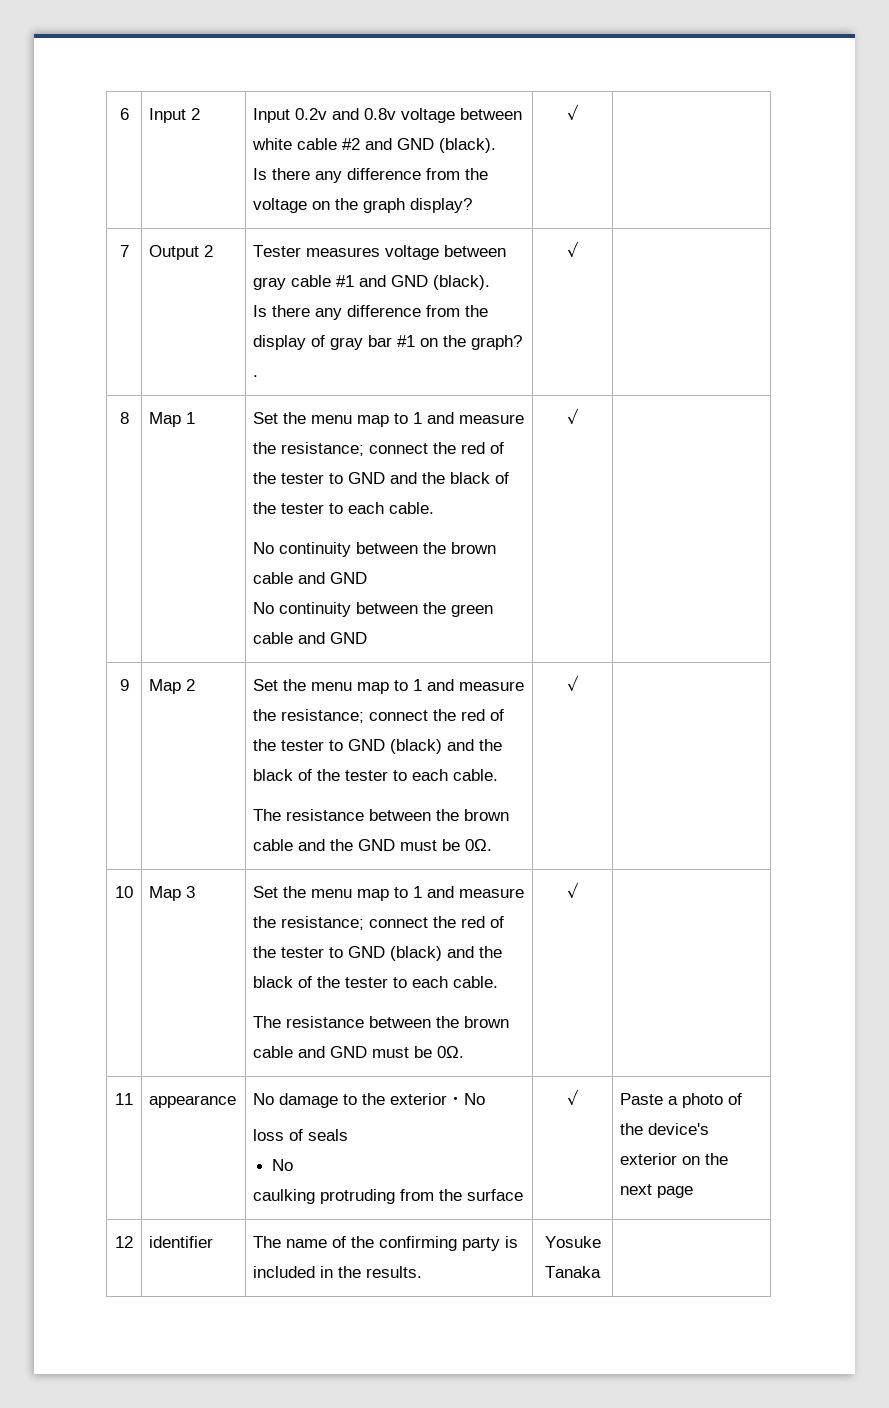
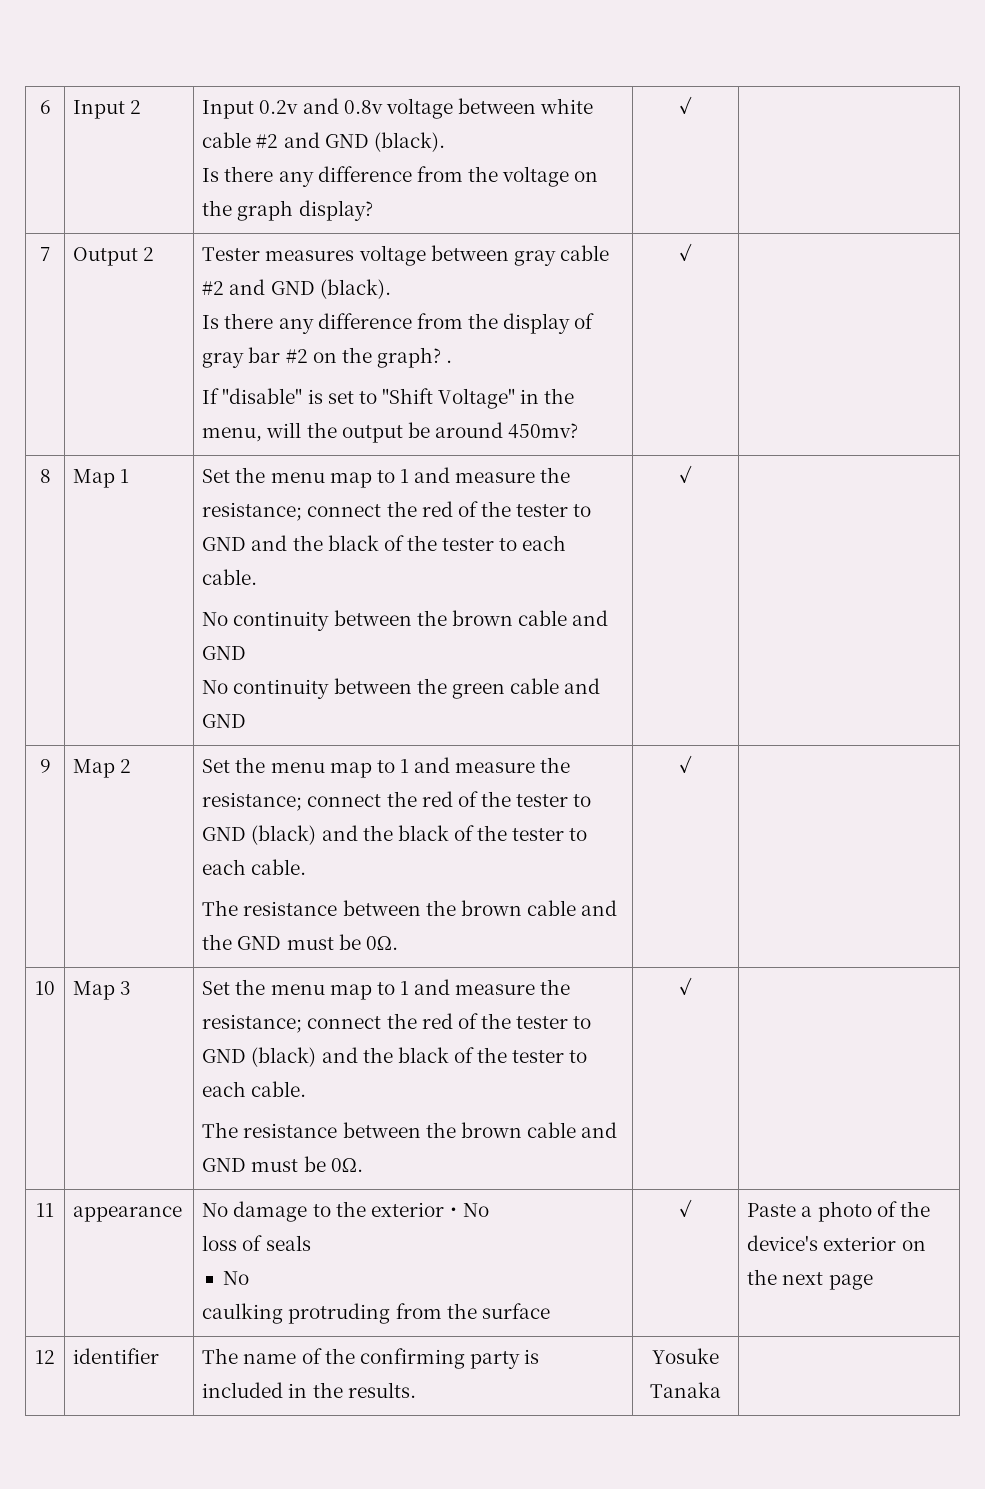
- Tester measures voltage between gray cable #1 and GND (black).
+ Tester measures voltage between gray cable #2 and GND (black).
- Is there any difference from the display of gray bar #1 on the graph? .
+ Is there any difference from the display of gray bar #2 on the graph? .
+ If "disable" is set to "Shift Voltage" in the menu, will the output be around 450mv?

